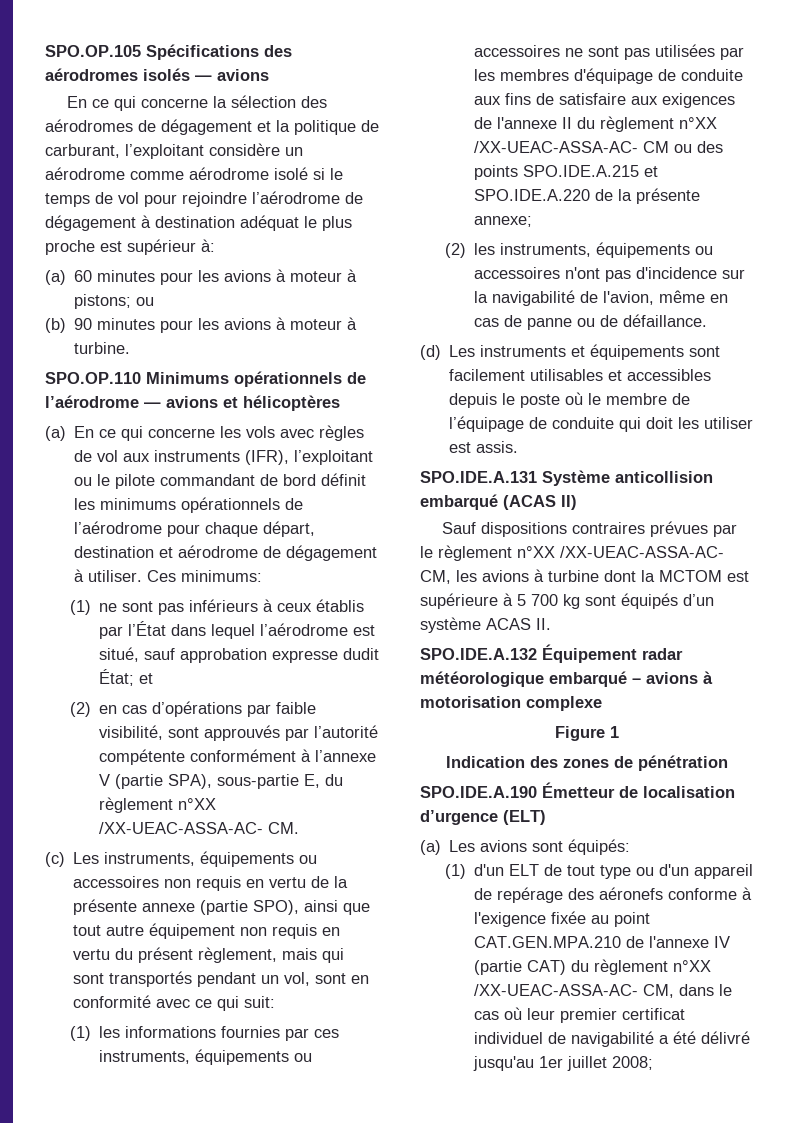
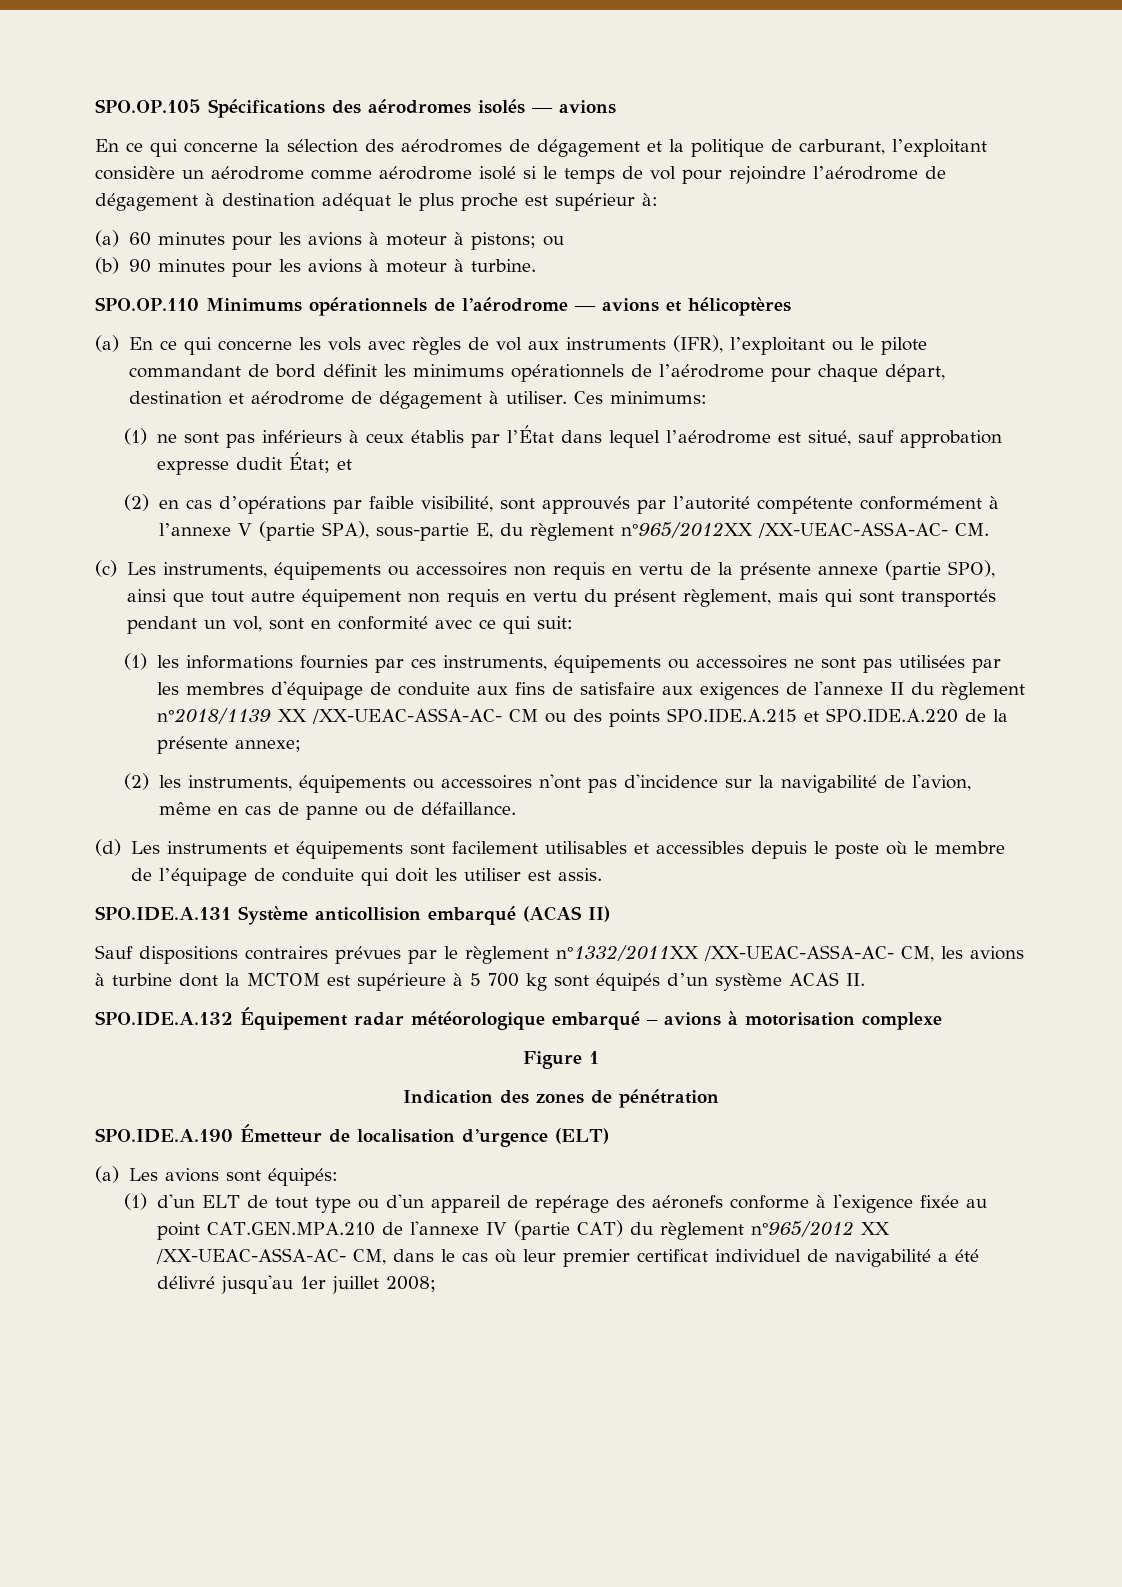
- (2) en cas d’opérations par faible visibilité, sont approuvés par l’autorité compétente conformément à l’annexe V (partie SPA), sous-partie E, du règlement n°XX /XX-UEAC-ASSA-AC- CM.
+ (2) en cas d’opérations par faible visibilité, sont approuvés par l’autorité compétente conformément à l’annexe V (partie SPA), sous-partie E, du règlement n°965/2012XX /XX-UEAC-ASSA-AC- CM.
- (1) les informations fournies par ces instruments, équipements ou accessoires ne sont pas utilisées par les membres d'équipage de conduite aux fins de satisfaire aux exigences de l'annexe II du règlement n°XX /XX-UEAC-ASSA-AC- CM ou des points SPO.IDE.A.215 et SPO.IDE.A.220 de la présente annexe;
+ (1) les informations fournies par ces instruments, équipements ou accessoires ne sont pas utilisées par les membres d'équipage de conduite aux fins de satisfaire aux exigences de l'annexe II du règlement n°2018/1139 XX /XX-UEAC-ASSA-AC- CM ou des points SPO.IDE.A.215 et SPO.IDE.A.220 de la présente annexe;
- Sauf dispositions contraires prévues par le règlement n°XX /XX-UEAC-ASSA-AC- CM, les avions à turbine dont la MCTOM est supérieure à 5 700 kg sont équipés d’un système ACAS II.
+ Sauf dispositions contraires prévues par le règlement n°1332/2011XX /XX-UEAC-ASSA-AC- CM, les avions à turbine dont la MCTOM est supérieure à 5 700 kg sont équipés d’un système ACAS II.
- (1) d'un ELT de tout type ou d'un appareil de repérage des aéronefs conforme à l'exigence fixée au point CAT.GEN.MPA.210 de l'annexe IV (partie CAT) du règlement n°XX /XX-UEAC-ASSA-AC- CM, dans le cas où leur premier certificat individuel de navigabilité a été délivré jusqu'au 1er juillet 2008;
+ (1) d'un ELT de tout type ou d'un appareil de repérage des aéronefs conforme à l'exigence fixée au point CAT.GEN.MPA.210 de l'annexe IV (partie CAT) du règlement n°965/2012 XX /XX-UEAC-ASSA-AC- CM, dans le cas où leur premier certificat individuel de navigabilité a été délivré jusqu'au 1er juillet 2008;

